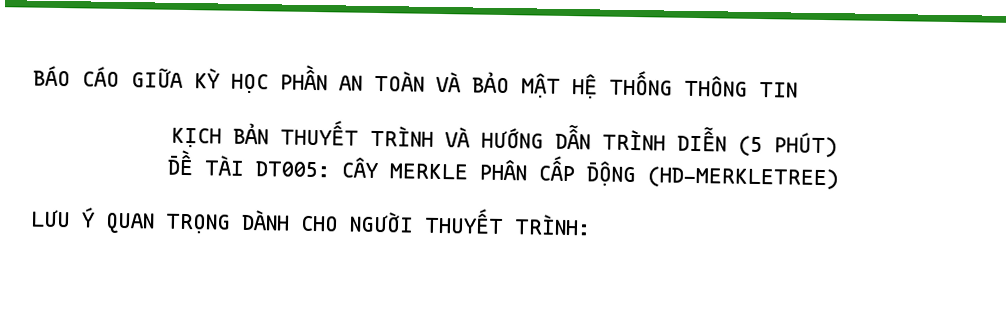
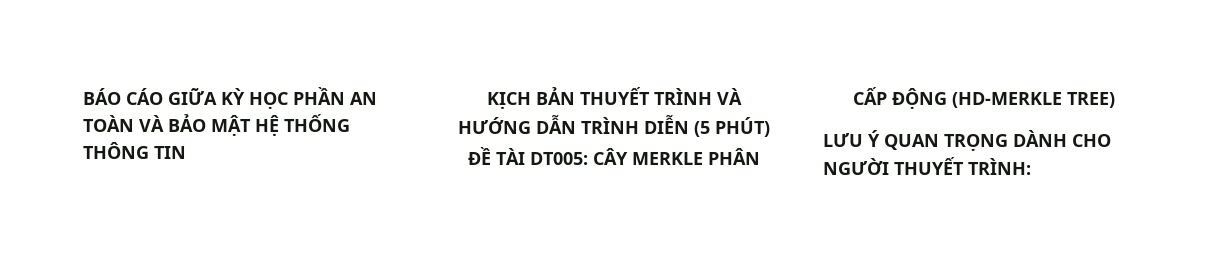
- ĐỀ TÀI DT005: CÂY MERKLE PHÂN CẤP ĐỘNG (HD-MERKLETREE)
+ ĐỀ TÀI DT005: CÂY MERKLE PHÂN CẤP ĐỘNG (HD-MERKLE TREE)

